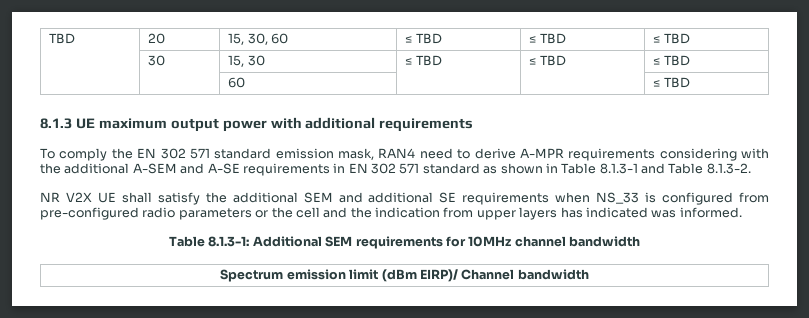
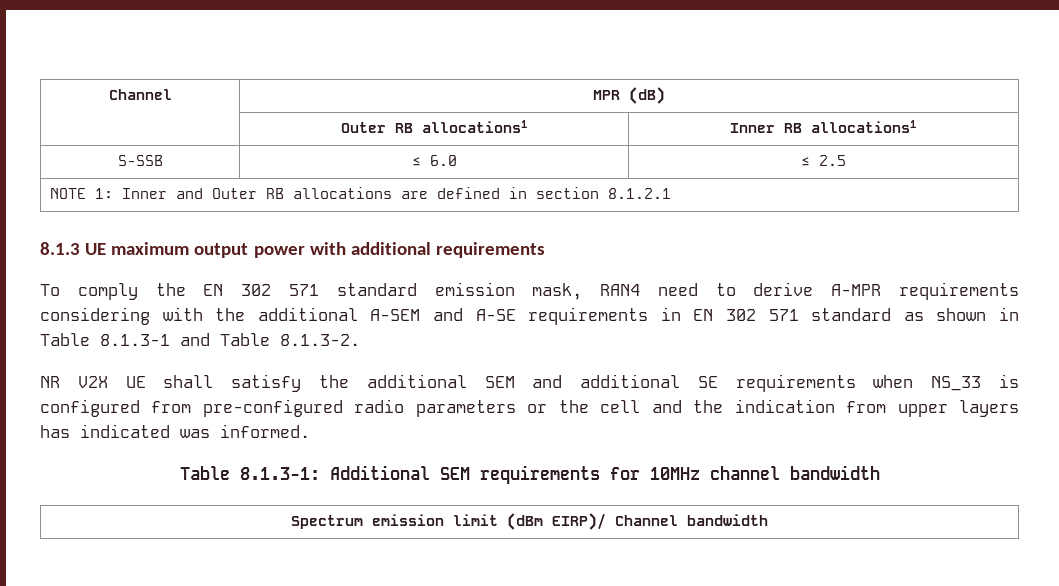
- TBD | 20 | 15, 30, 60 | ≤ TBD | ≤ TBD | ≤ TBD
- | 30 | 15, 30 | ≤ TBD | ≤ TBD | ≤ TBD
- | | 60 | | | ≤ TBD
+ Channel | MPR (dB)
+ | Outer RB allocations1 | Inner RB allocations1
+ S-SSB | ≤ 6.0 | ≤ 2.5
+ NOTE 1: Inner and Outer RB allocations are defined in section 8.1.2.1

